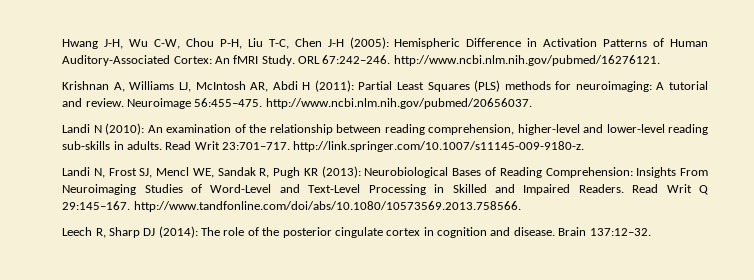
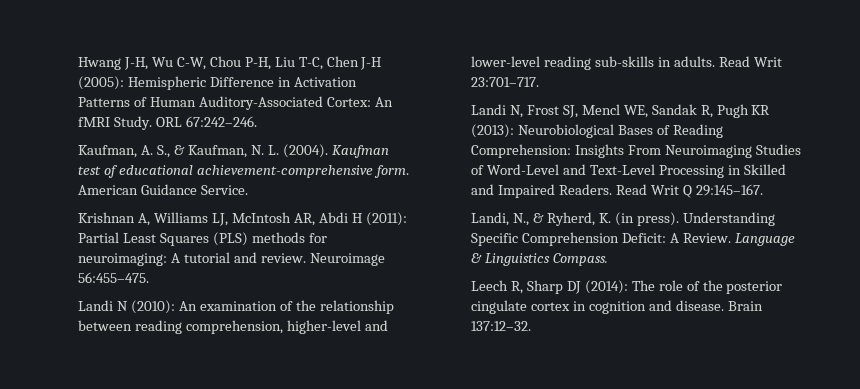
- ORL 67:242–246. http://www.ncbi.nlm.nih.gov/pubmed/16276121.
+ ORL 67:242–246.
+ Kaufman, A. S., & Kaufman, N. L. (2004). Kaufman test of educational achievement-comprehensive form. American Guidance Service.
- Neuroimage 56:455–475. http://www.ncbi.nlm.nih.gov/pubmed/20656037.
+ Neuroimage 56:455–475.
- Read Writ 23:701–717. http://link.springer.com/10.1007/s11145-009-9180-z.
+ Read Writ 23:701–717.
- Read Writ Q 29:145–167. http://www.tandfonline.com/doi/abs/10.1080/10573569.2013.758566.
+ Read Writ Q 29:145–167.
+ Landi, N., & Ryherd, K. (in press). Understanding Specific Comprehension Deficit: A Review. Language & Linguistics Compass.

